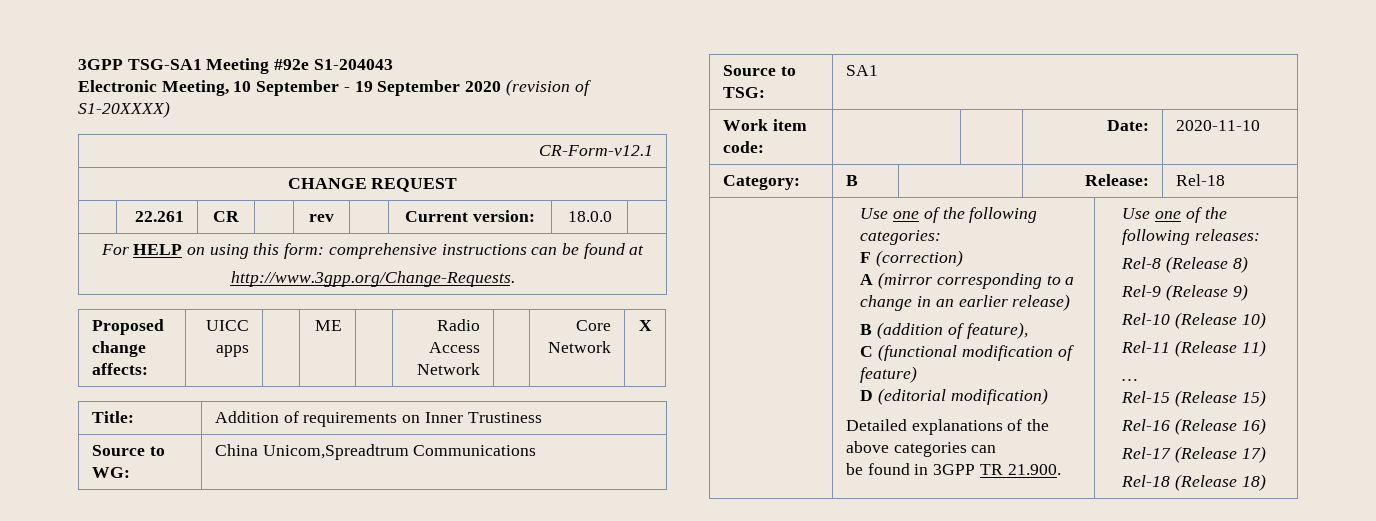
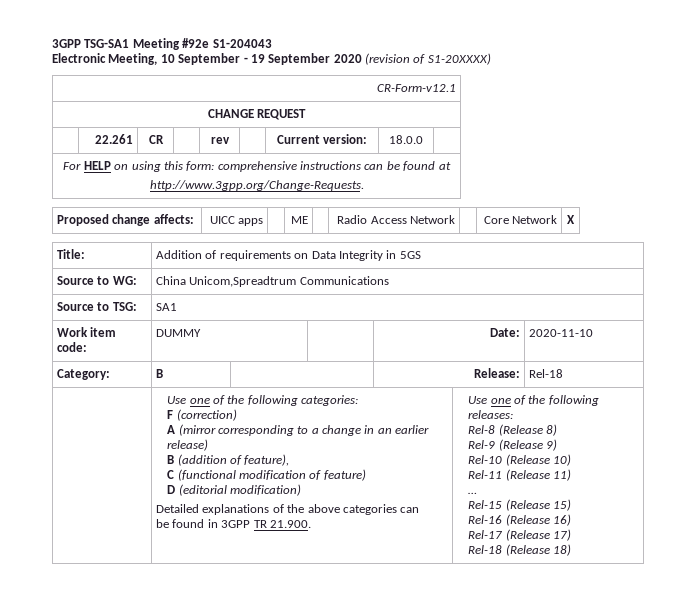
- Title: | Addition of requirements on Inner Trustiness
+ Title: | Addition of requirements on Data Integrity in 5GS
- Work item code: | | | Date: | 2020-11-10
+ Work item code: | DUMMY | | Date: | 2020-11-10

